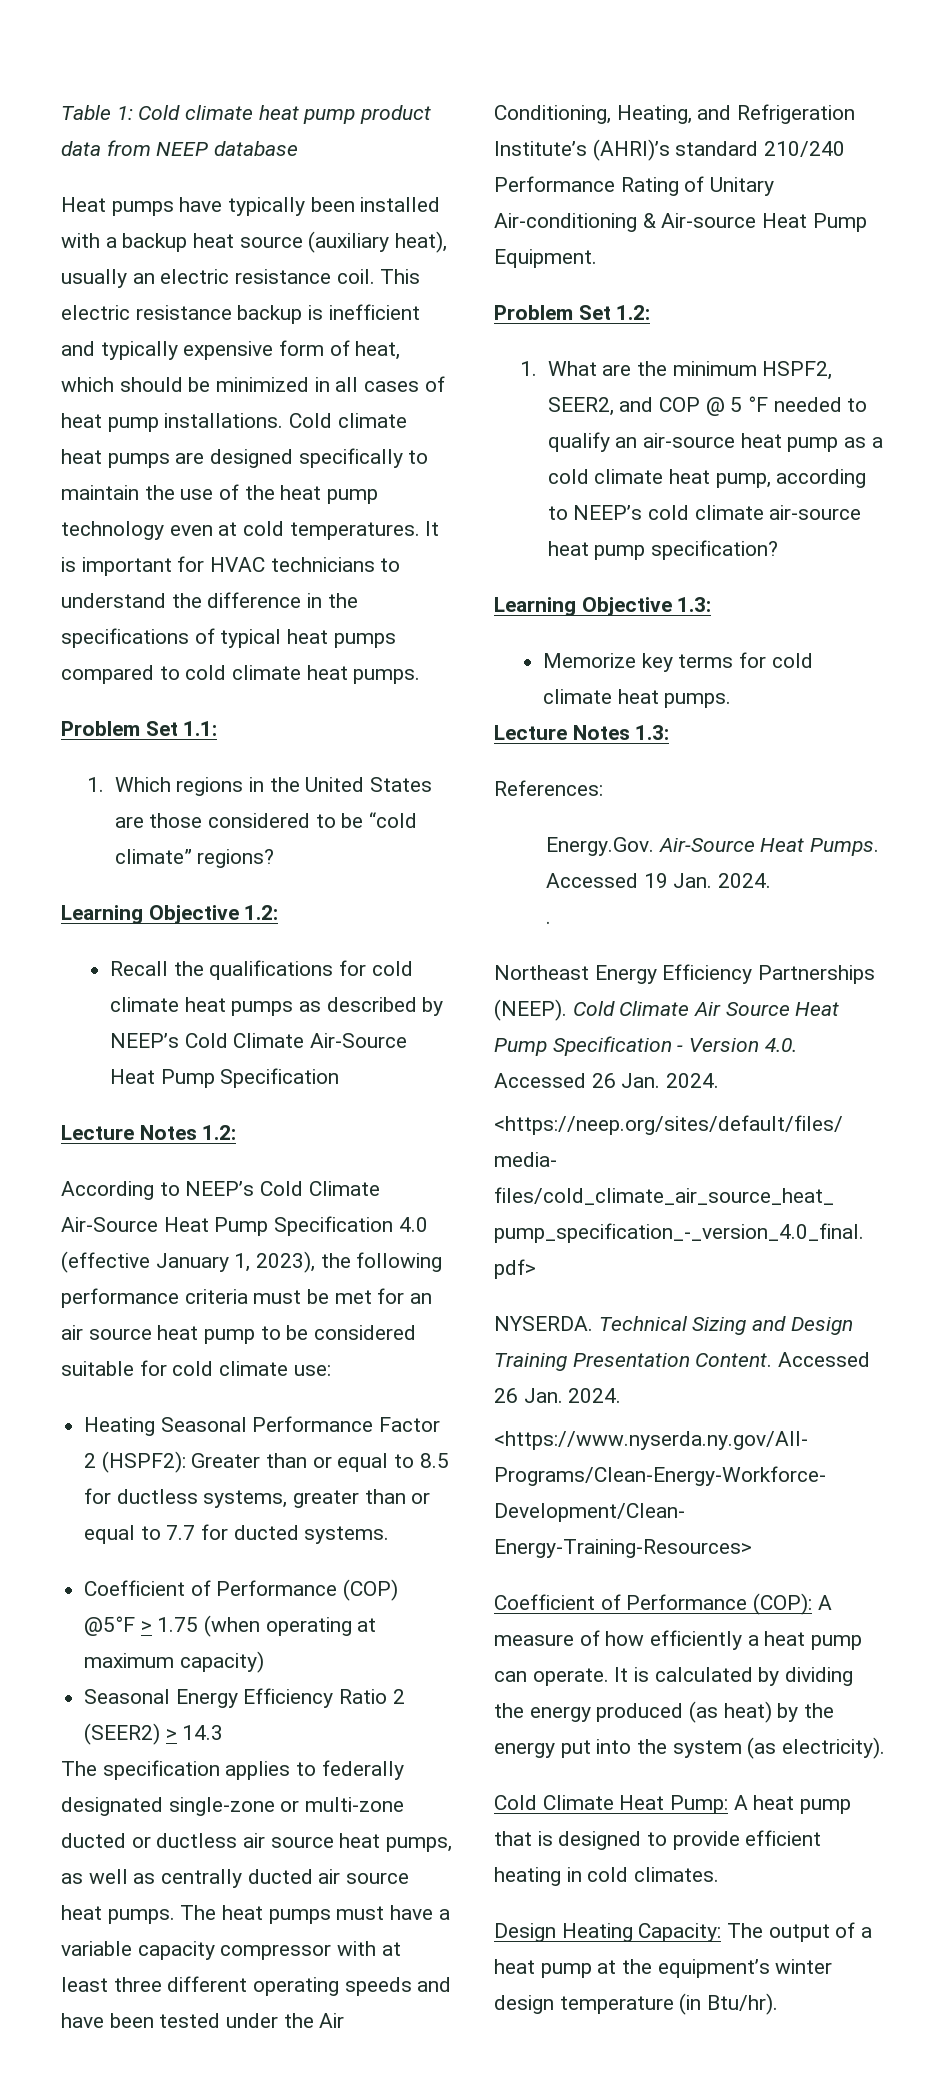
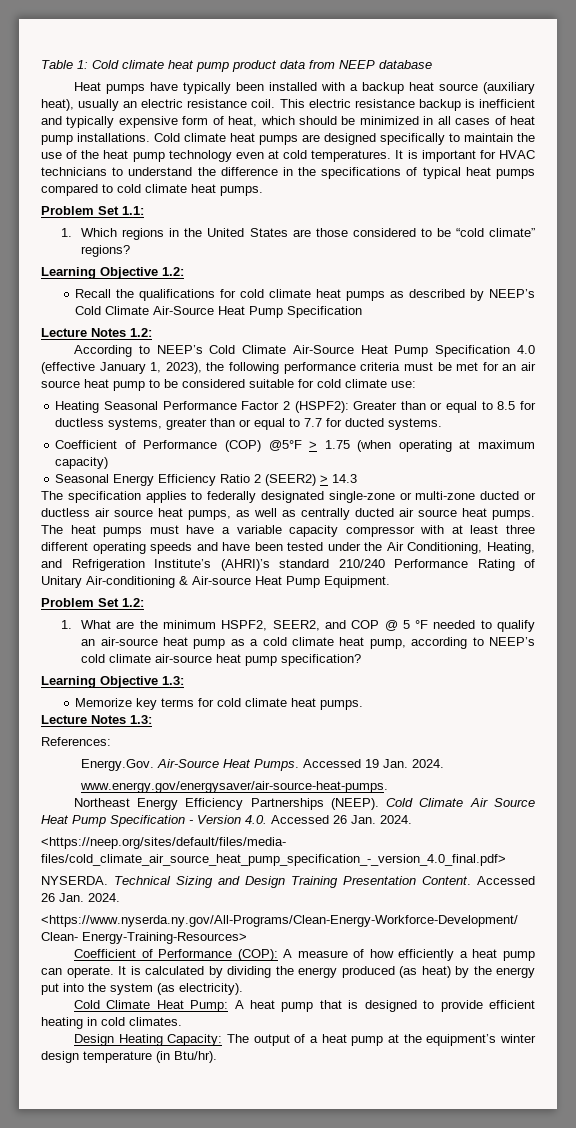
- .
+ www.energy.gov/energysaver/air-source-heat-pumps.

